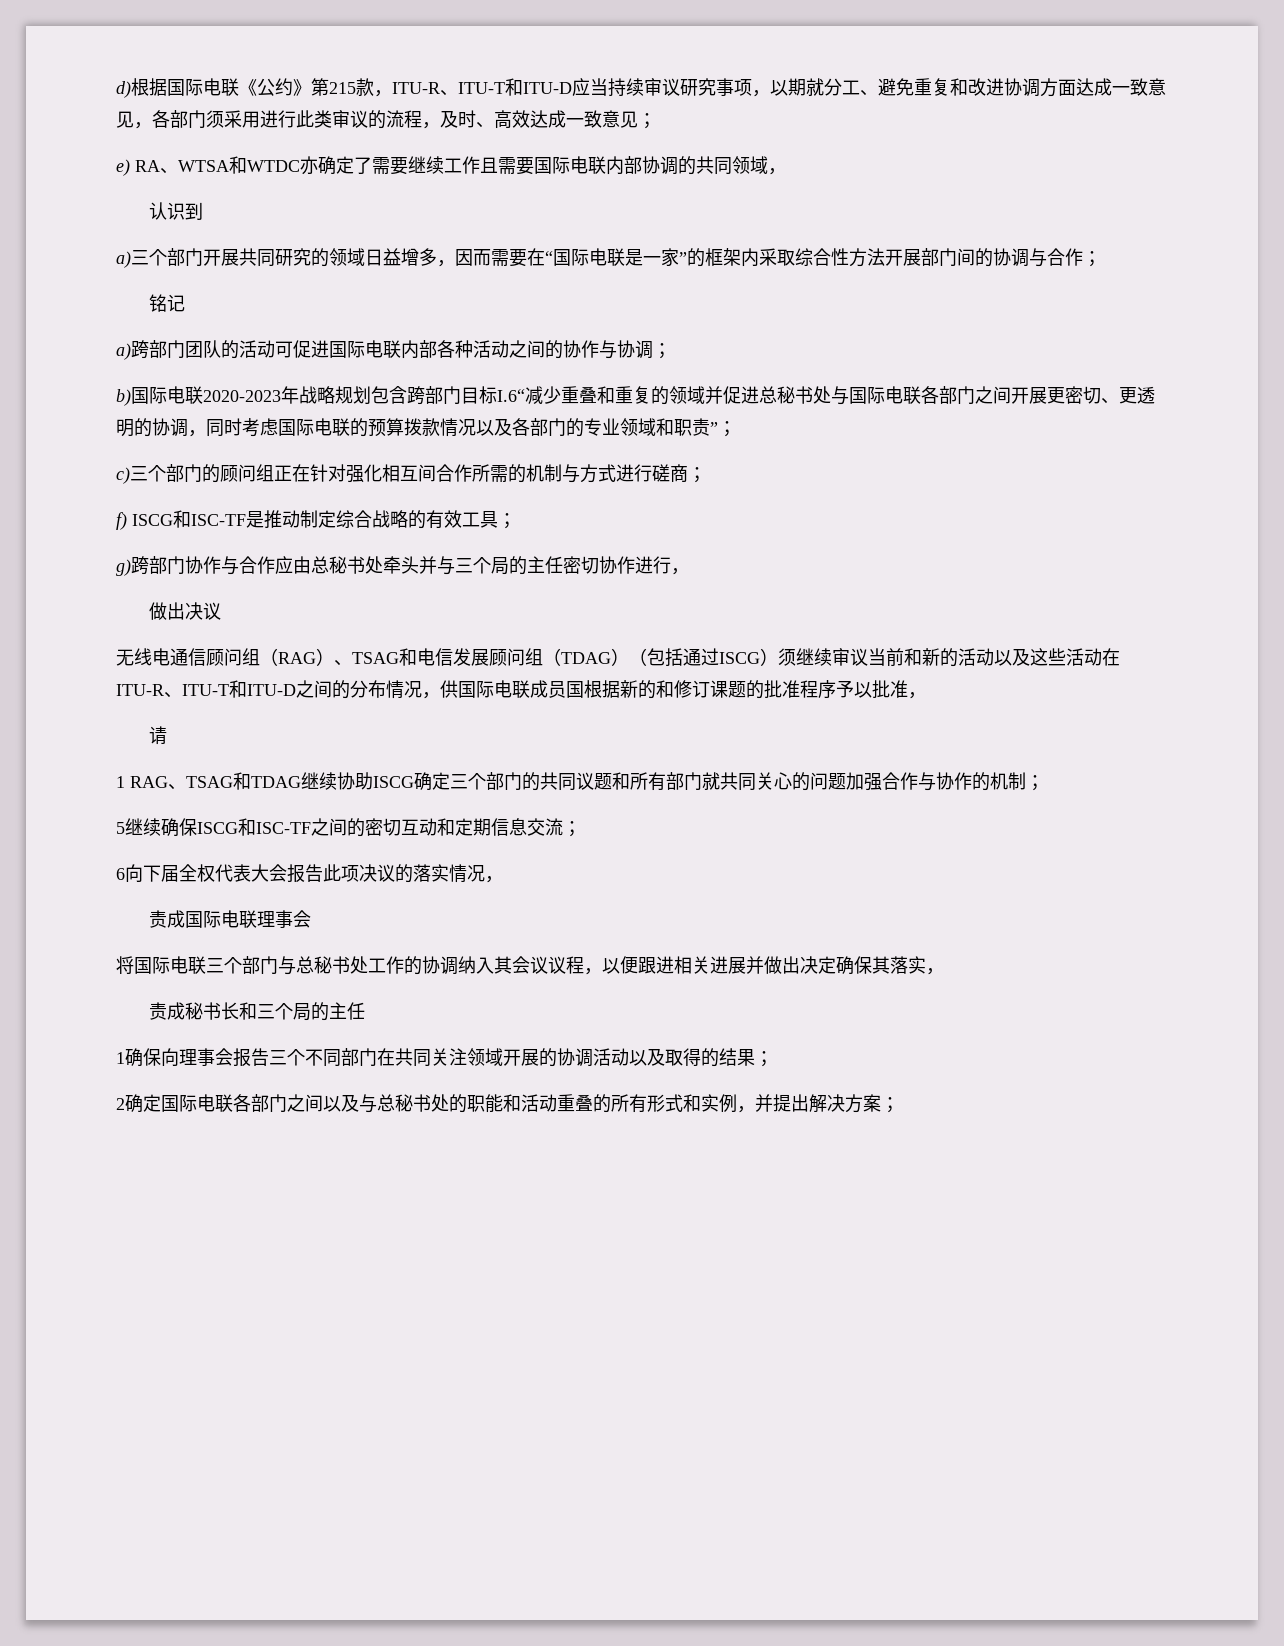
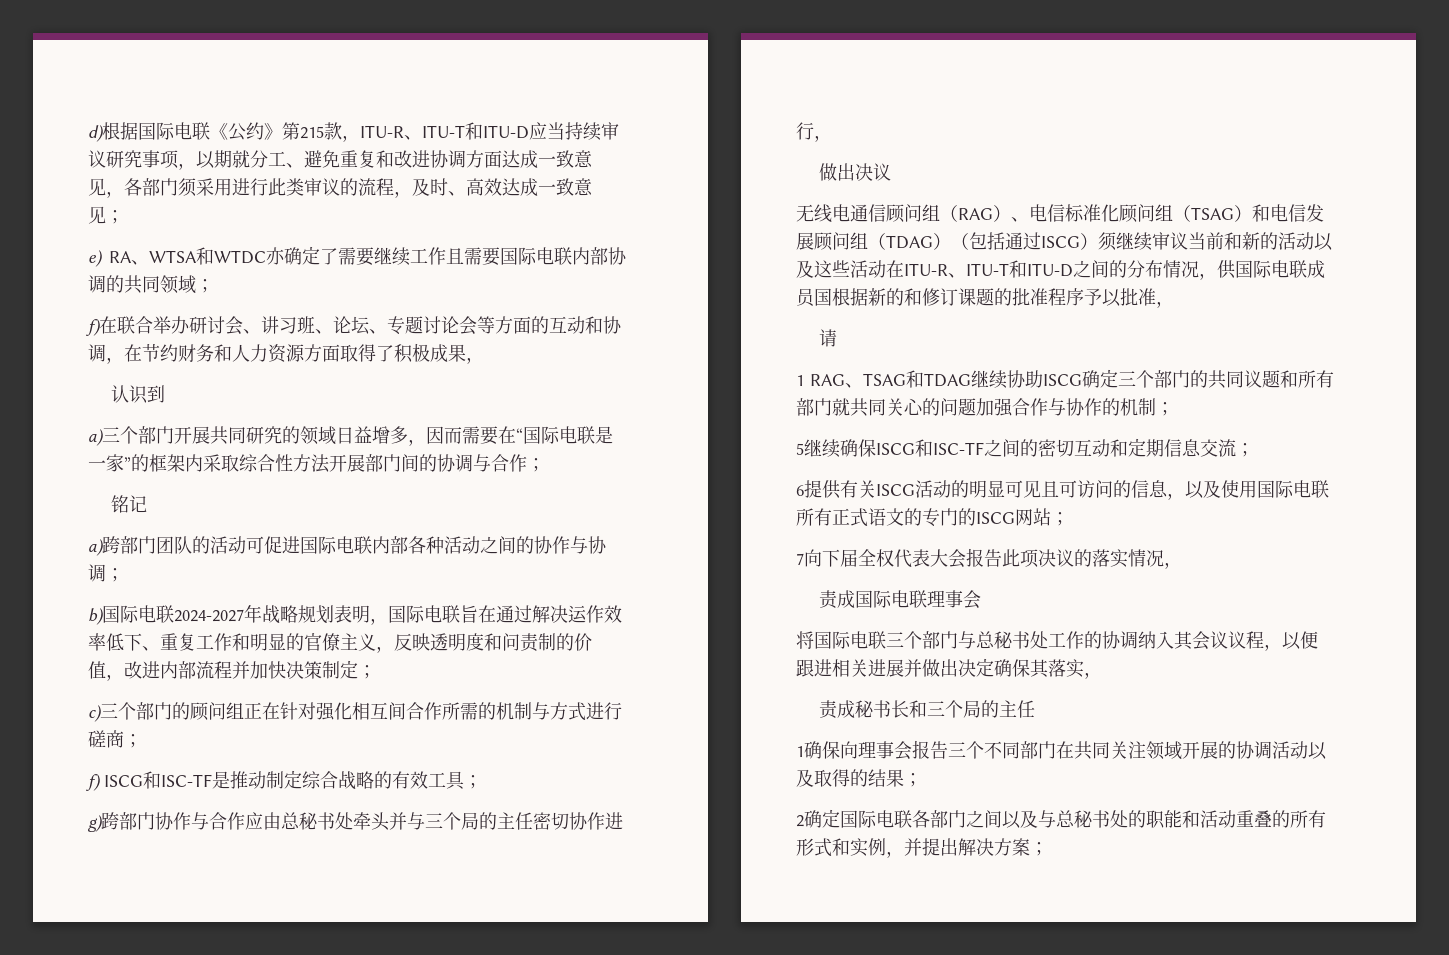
- e) RA、WTSA和WTDC亦确定了需要继续工作且需要国际电联内部协调的共同领域，
+ e) RA、WTSA和WTDC亦确定了需要继续工作且需要国际电联内部协调的共同领域；
+ f)在联合举办研讨会、讲习班、论坛、专题讨论会等方面的互动和协调，在节约财务和人力资源方面取得了积极成果，
- b)国际电联2020-2023年战略规划包含跨部门目标I.6“减少重叠和重复的领域并促进总秘书处与国际电联各部门之间开展更密切、更透明的协调，同时考虑国际电联的预算拨款情况以及各部门的专业领域和职责”；
+ b)国际电联2024-2027年战略规划表明，国际电联旨在通过解决运作效率低下、重复工作和明显的官僚主义，反映透明度和问责制的价值，改进内部流程并加快决策制定；
- 无线电通信顾问组（RAG）、TSAG和电信发展顾问组（TDAG）（包括通过ISCG）须继续审议当前和新的活动以及这些活动在ITU-R、ITU-T和ITU-D之间的分布情况，供国际电联成员国根据新的和修订课题的批准程序予以批准，
+ 无线电通信顾问组（RAG）、电信标准化顾问组（TSAG）和电信发展顾问组（TDAG）（包括通过ISCG）须继续审议当前和新的活动以及这些活动在ITU-R、ITU-T和ITU-D之间的分布情况，供国际电联成员国根据新的和修订课题的批准程序予以批准，
- 6向下届全权代表大会报告此项决议的落实情况，
+ 6提供有关ISCG活动的明显可见且可访问的信息，以及使用国际电联所有正式语文的专门的ISCG网站；
+ 7向下届全权代表大会报告此项决议的落实情况，

